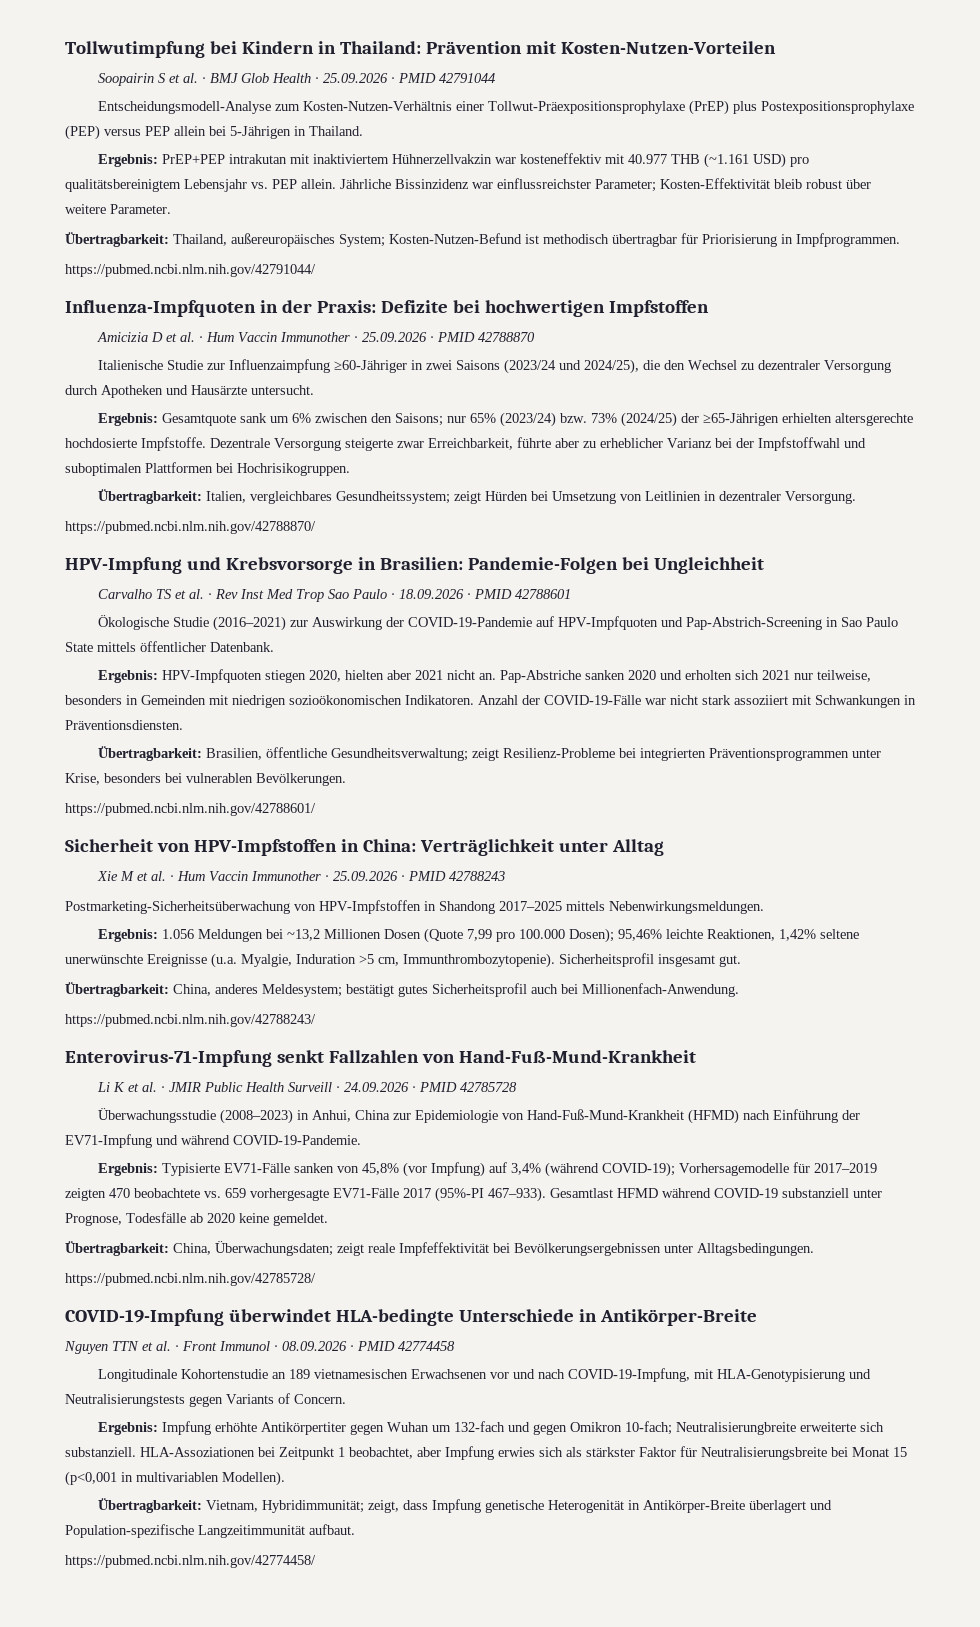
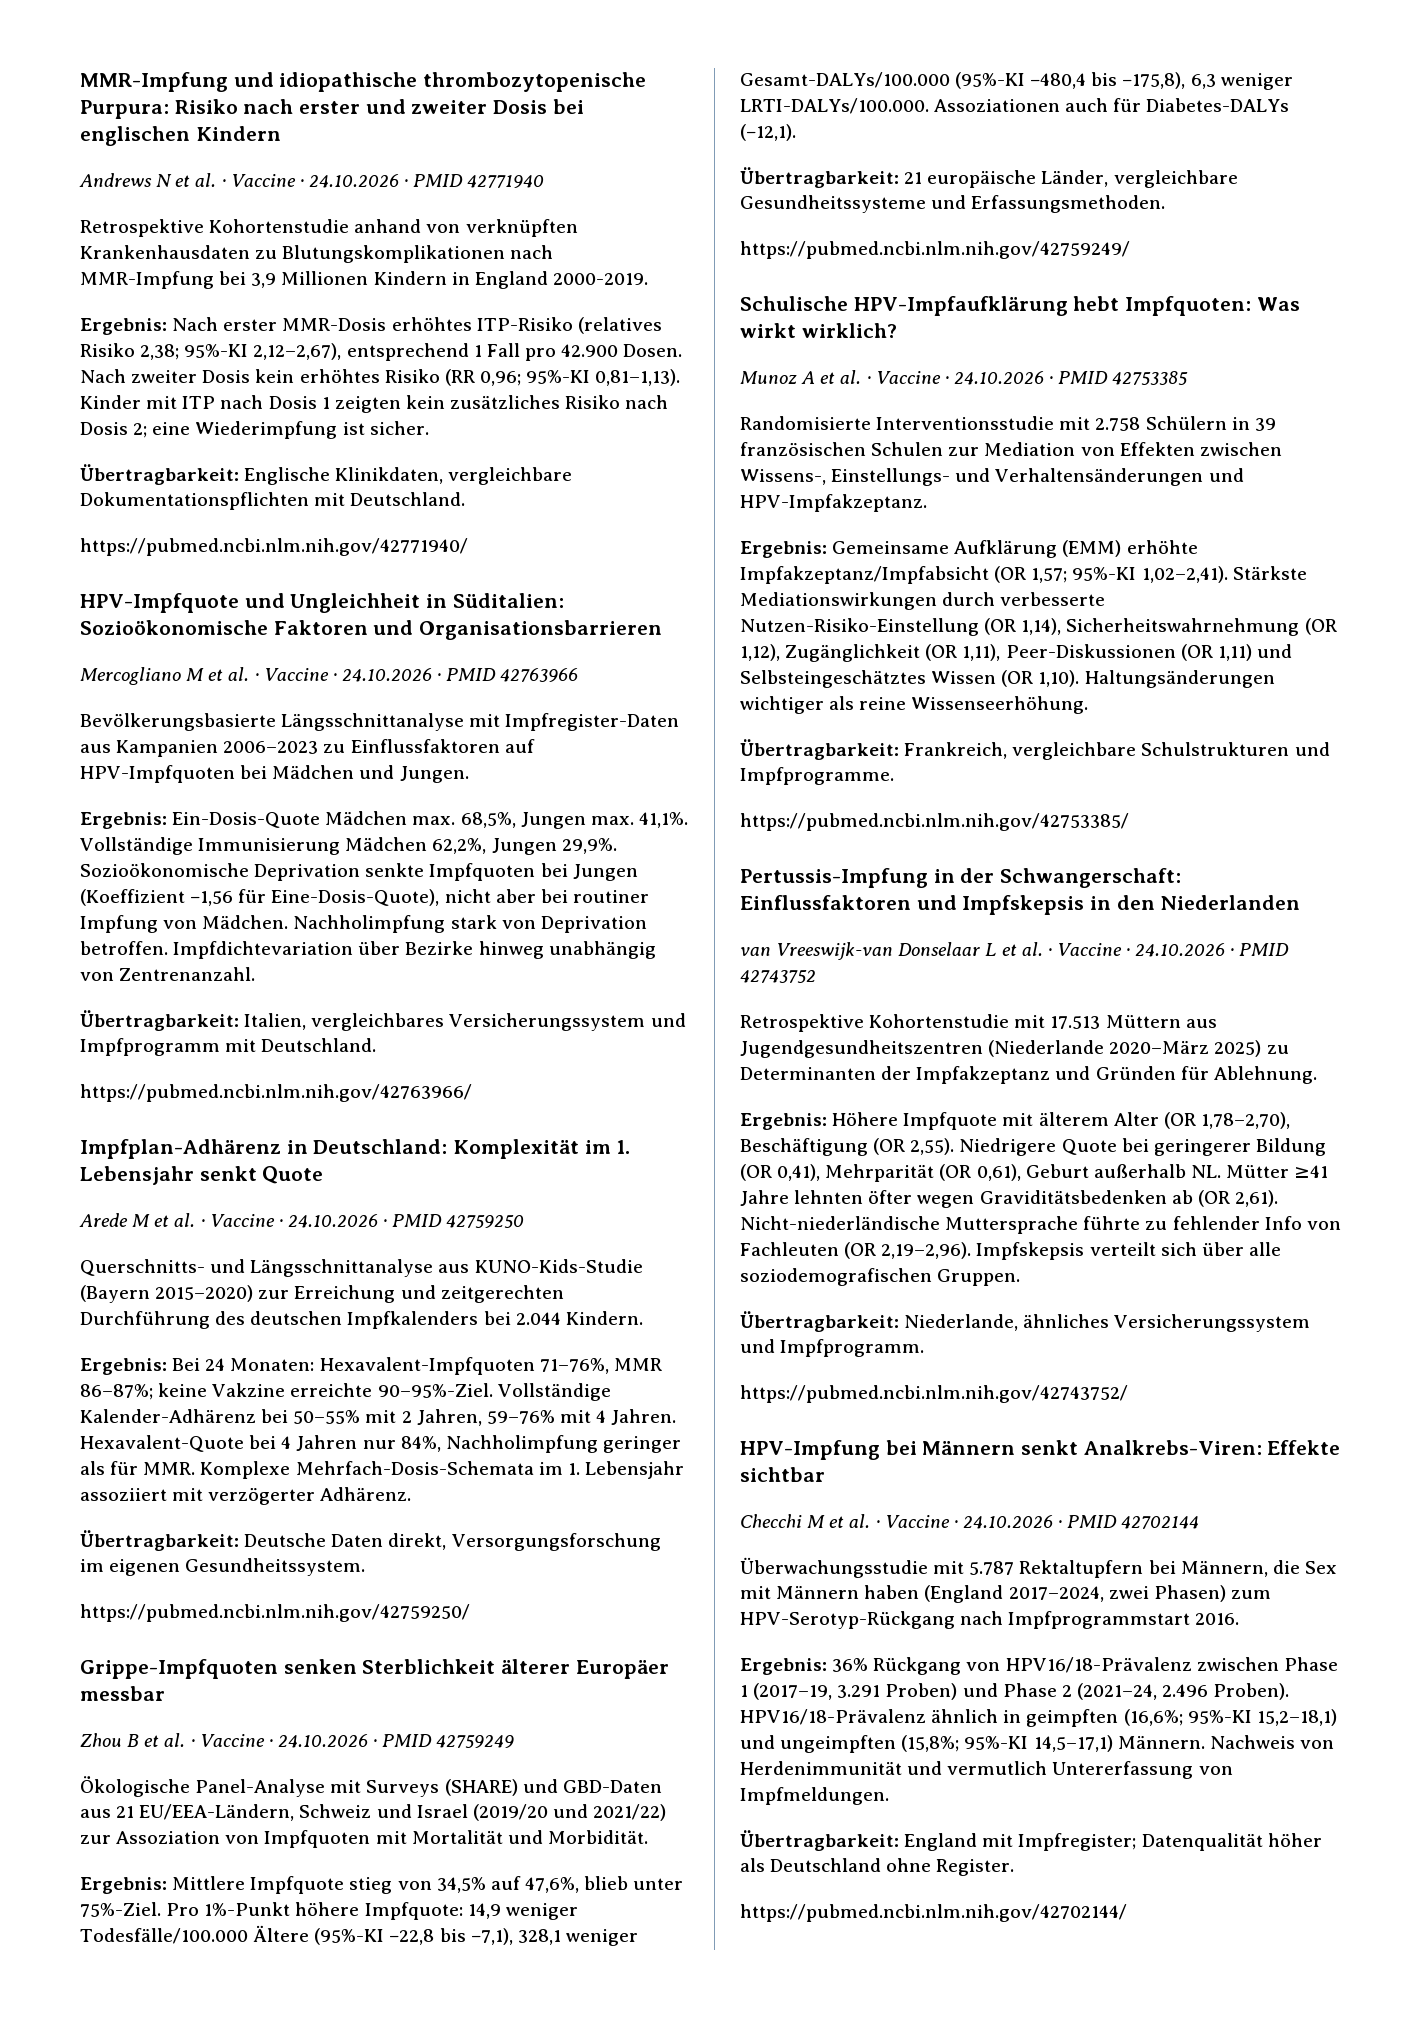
- Tollwutimpfung bei Kindern in Thailand: Prävention mit Kosten-Nutzen-Vorteilen
- Soopairin S et al. · BMJ Glob Health · 25.09.2026 · PMID 42791044
- Entscheidungsmodell-Analyse zum Kosten-Nutzen-Verhältnis einer Tollwut-Präexpositionsprophylaxe (PrEP) plus Postexpositionsprophylaxe (PEP) versus PEP allein bei 5-Jährigen in Thailand.
- Ergebnis: PrEP+PEP intrakutan mit inaktiviertem Hühnerzellvakzin war kosteneffektiv mit 40.977 THB (~1.161 USD) pro qualitätsbereinigtem Lebensjahr vs. PEP allein. Jährliche Bissinzidenz war einflussreichster Parameter; Kosten-Effektivität bleib robust über weitere Parameter.
- Übertragbarkeit: Thailand, außereuropäisches System; Kosten-Nutzen-Befund ist methodisch übertragbar für Priorisierung in Impfprogrammen.
- https://pubmed.ncbi.nlm.nih.gov/42791044/
- Influenza-Impfquoten in der Praxis: Defizite bei hochwertigen Impfstoffen
- Amicizia D et al. · Hum Vaccin Immunother · 25.09.2026 · PMID 42788870
- Italienische Studie zur Influenzaimpfung ≥60-Jähriger in zwei Saisons (2023/24 und 2024/25), die den Wechsel zu dezentraler Versorgung durch Apotheken und Hausärzte untersucht.
- Ergebnis: Gesamtquote sank um 6% zwischen den Saisons; nur 65% (2023/24) bzw. 73% (2024/25) der ≥65-Jährigen erhielten altersgerechte hochdosierte Impfstoffe. Dezentrale Versorgung steigerte zwar Erreichbarkeit, führte aber zu erheblicher Varianz bei der Impfstoffwahl und suboptimalen Plattformen bei Hochrisikogruppen.
- Übertragbarkeit: Italien, vergleichbares Gesundheitssystem; zeigt Hürden bei Umsetzung von Leitlinien in dezentraler Versorgung.
- https://pubmed.ncbi.nlm.nih.gov/42788870/
- HPV-Impfung und Krebsvorsorge in Brasilien: Pandemie-Folgen bei Ungleichheit
- Carvalho TS et al. · Rev Inst Med Trop Sao Paulo · 18.09.2026 · PMID 42788601
- Ökologische Studie (2016–2021) zur Auswirkung der COVID-19-Pandemie auf HPV-Impfquoten und Pap-Abstrich-Screening in Sao Paulo State mittels öffentlicher Datenbank.
- Ergebnis: HPV-Impfquoten stiegen 2020, hielten aber 2021 nicht an. Pap-Abstriche sanken 2020 und erholten sich 2021 nur teilweise, besonders in Gemeinden mit niedrigen sozioökonomischen Indikatoren. Anzahl der COVID-19-Fälle war nicht stark assoziiert mit Schwankungen in Präventionsdiensten.
- Übertragbarkeit: Brasilien, öffentliche Gesundheitsverwaltung; zeigt Resilienz-Probleme bei integrierten Präventionsprogrammen unter Krise, besonders bei vulnerablen Bevölkerungen.
- https://pubmed.ncbi.nlm.nih.gov/42788601/
- Sicherheit von HPV-Impfstoffen in China: Verträglichkeit unter Alltag
- Xie M et al. · Hum Vaccin Immunother · 25.09.2026 · PMID 42788243
- Postmarketing-Sicherheitsüberwachung von HPV-Impfstoffen in Shandong 2017–2025 mittels Nebenwirkungsmeldungen.
- Ergebnis: 1.056 Meldungen bei ~13,2 Millionen Dosen (Quote 7,99 pro 100.000 Dosen); 95,46% leichte Reaktionen, 1,42% seltene unerwünschte Ereignisse (u.a. Myalgie, Induration >5 cm, Immunthrombozytopenie). Sicherheitsprofil insgesamt gut.
- Übertragbarkeit: China, anderes Meldesystem; bestätigt gutes Sicherheitsprofil auch bei Millionenfach-Anwendung.
- https://pubmed.ncbi.nlm.nih.gov/42788243/
- Enterovirus-71-Impfung senkt Fallzahlen von Hand-Fuß-Mund-Krankheit
- Li K et al. · JMIR Public Health Surveill · 24.09.2026 · PMID 42785728
- Überwachungsstudie (2008–2023) in Anhui, China zur Epidemiologie von Hand-Fuß-Mund-Krankheit (HFMD) nach Einführung der EV71-Impfung und während COVID-19-Pandemie.
- Ergebnis: Typisierte EV71-Fälle sanken von 45,8% (vor Impfung) auf 3,4% (während COVID-19); Vorhersagemodelle für 2017–2019 zeigten 470 beobachtete vs. 659 vorhergesagte EV71-Fälle 2017 (95%-PI 467–933). Gesamtlast HFMD während COVID-19 substanziell unter Prognose, Todesfälle ab 2020 keine gemeldet.
- Übertragbarkeit: China, Überwachungsdaten; zeigt reale Impfeffektivität bei Bevölkerungsergebnissen unter Alltagsbedingungen.
- https://pubmed.ncbi.nlm.nih.gov/42785728/
- COVID-19-Impfung überwindet HLA-bedingte Unterschiede in Antikörper-Breite
- Nguyen TTN et al. · Front Immunol · 08.09.2026 · PMID 42774458
- Longitudinale Kohortenstudie an 189 vietnamesischen Erwachsenen vor und nach COVID-19-Impfung, mit HLA-Genotypisierung und Neutralisierungstests gegen Variants of Concern.
- Ergebnis: Impfung erhöhte Antikörpertiter gegen Wuhan um 132-fach und gegen Omikron 10-fach; Neutralisierungbreite erweiterte sich substanziell. HLA-Assoziationen bei Zeitpunkt 1 beobachtet, aber Impfung erwies sich als stärkster Faktor für Neutralisierungsbreite bei Monat 15 (p<0,001 in multivariablen Modellen).
- Übertragbarkeit: Vietnam, Hybridimmunität; zeigt, dass Impfung genetische Heterogenität in Antikörper-Breite überlagert und Population-spezifische Langzeitimmunität aufbaut.
- https://pubmed.ncbi.nlm.nih.gov/42774458/
+ MMR-Impfung und idiopathische thrombozytopenische Purpura: Risiko nach erster und zweiter Dosis bei englischen Kindern
+ Andrews N et al. · Vaccine · 24.10.2026 · PMID 42771940
+ Retrospektive Kohortenstudie anhand von verknüpften Krankenhausdaten zu Blutungskomplikationen nach MMR-Impfung bei 3,9 Millionen Kindern in England 2000-2019.
+ Ergebnis: Nach erster MMR-Dosis erhöhtes ITP-Risiko (relatives Risiko 2,38; 95%-KI 2,12–2,67), entsprechend 1 Fall pro 42.900 Dosen. Nach zweiter Dosis kein erhöhtes Risiko (RR 0,96; 95%-KI 0,81–1,13). Kinder mit ITP nach Dosis 1 zeigten kein zusätzliches Risiko nach Dosis 2; eine Wiederimpfung ist sicher.
+ Übertragbarkeit: Englische Klinikdaten, vergleichbare Dokumentationspflichten mit Deutschland.
+ https://pubmed.ncbi.nlm.nih.gov/42771940/
+ HPV-Impfquote und Ungleichheit in Süditalien: Sozioökonomische Faktoren und Organisationsbarrieren
+ Mercogliano M et al. · Vaccine · 24.10.2026 · PMID 42763966
+ Bevölkerungsbasierte Längsschnittanalyse mit Impfregister-Daten aus Kampanien 2006–2023 zu Einflussfaktoren auf HPV-Impfquoten bei Mädchen und Jungen.
+ Ergebnis: Ein-Dosis-Quote Mädchen max. 68,5%, Jungen max. 41,1%. Vollständige Immunisierung Mädchen 62,2%, Jungen 29,9%. Sozioökonomische Deprivation senkte Impfquoten bei Jungen (Koeffizient −1,56 für Eine-Dosis-Quote), nicht aber bei routiner Impfung von Mädchen. Nachholimpfung stark von Deprivation betroffen. Impfdichtevariation über Bezirke hinweg unabhängig von Zentrenanzahl.
+ Übertragbarkeit: Italien, vergleichbares Versicherungssystem und Impfprogramm mit Deutschland.
+ https://pubmed.ncbi.nlm.nih.gov/42763966/
+ Impfplan-Adhärenz in Deutschland: Komplexität im 1. Lebensjahr senkt Quote
+ Arede M et al. · Vaccine · 24.10.2026 · PMID 42759250
+ Querschnitts- und Längsschnittanalyse aus KUNO-Kids-Studie (Bayern 2015–2020) zur Erreichung und zeitgerechten Durchführung des deutschen Impfkalenders bei 2.044 Kindern.
+ Ergebnis: Bei 24 Monaten: Hexavalent-Impfquoten 71–76%, MMR 86–87%; keine Vakzine erreichte 90–95%-Ziel. Vollständige Kalender-Adhärenz bei 50–55% mit 2 Jahren, 59–76% mit 4 Jahren. Hexavalent-Quote bei 4 Jahren nur 84%, Nachholimpfung geringer als für MMR. Komplexe Mehrfach-Dosis-Schemata im 1. Lebensjahr assoziiert mit verzögerter Adhärenz.
+ Übertragbarkeit: Deutsche Daten direkt, Versorgungsforschung im eigenen Gesundheitssystem.
+ https://pubmed.ncbi.nlm.nih.gov/42759250/
+ Grippe-Impfquoten senken Sterblichkeit älterer Europäer messbar
+ Zhou B et al. · Vaccine · 24.10.2026 · PMID 42759249
+ Ökologische Panel-Analyse mit Surveys (SHARE) und GBD-Daten aus 21 EU/EEA-Ländern, Schweiz und Israel (2019/20 und 2021/22) zur Assoziation von Impfquoten mit Mortalität und Morbidität.
+ Ergebnis: Mittlere Impfquote stieg von 34,5% auf 47,6%, blieb unter 75%-Ziel. Pro 1%-Punkt höhere Impfquote: 14,9 weniger Todesfälle/100.000 Ältere (95%-KI −22,8 bis −7,1), 328,1 weniger Gesamt-DALYs/100.000 (95%-KI −480,4 bis −175,8), 6,3 weniger LRTI-DALYs/100.000. Assoziationen auch für Diabetes-DALYs (−12,1).
+ Übertragbarkeit: 21 europäische Länder, vergleichbare Gesundheitssysteme und Erfassungsmethoden.
+ https://pubmed.ncbi.nlm.nih.gov/42759249/
+ Schulische HPV-Impfaufklärung hebt Impfquoten: Was wirkt wirklich?
+ Munoz A et al. · Vaccine · 24.10.2026 · PMID 42753385
+ Randomisierte Interventionsstudie mit 2.758 Schülern in 39 französischen Schulen zur Mediation von Effekten zwischen Wissens-, Einstellungs- und Verhaltensänderungen und HPV-Impfakzeptanz.
+ Ergebnis: Gemeinsame Aufklärung (EMM) erhöhte Impfakzeptanz/Impfabsicht (OR 1,57; 95%-KI 1,02–2,41). Stärkste Mediationswirkungen durch verbesserte Nutzen-Risiko-Einstellung (OR 1,14), Sicherheitswahrnehmung (OR 1,12), Zugänglichkeit (OR 1,11), Peer-Diskussionen (OR 1,11) und Selbsteingeschätztes Wissen (OR 1,10). Haltungsänderungen wichtiger als reine Wissenseerhöhung.
+ Übertragbarkeit: Frankreich, vergleichbare Schulstrukturen und Impfprogramme.
+ https://pubmed.ncbi.nlm.nih.gov/42753385/
+ Pertussis-Impfung in der Schwangerschaft: Einflussfaktoren und Impfskepsis in den Niederlanden
+ van Vreeswijk-van Donselaar L et al. · Vaccine · 24.10.2026 · PMID 42743752
+ Retrospektive Kohortenstudie mit 17.513 Müttern aus Jugendgesundheitszentren (Niederlande 2020–März 2025) zu Determinanten der Impfakzeptanz und Gründen für Ablehnung.
+ Ergebnis: Höhere Impfquote mit älterem Alter (OR 1,78–2,70), Beschäftigung (OR 2,55). Niedrigere Quote bei geringerer Bildung (OR 0,41), Mehrparität (OR 0,61), Geburt außerhalb NL. Mütter ≥41 Jahre lehnten öfter wegen Graviditätsbedenken ab (OR 2,61). Nicht-niederländische Muttersprache führte zu fehlender Info von Fachleuten (OR 2,19–2,96). Impfskepsis verteilt sich über alle soziodemografischen Gruppen.
+ Übertragbarkeit: Niederlande, ähnliches Versicherungssystem und Impfprogramm.
+ https://pubmed.ncbi.nlm.nih.gov/42743752/
+ HPV-Impfung bei Männern senkt Analkrebs-Viren: Effekte sichtbar
+ Checchi M et al. · Vaccine · 24.10.2026 · PMID 42702144
+ Überwachungsstudie mit 5.787 Rektaltupfern bei Männern, die Sex mit Männern haben (England 2017–2024, zwei Phasen) zum HPV-Serotyp-Rückgang nach Impfprogrammstart 2016.
+ Ergebnis: 36% Rückgang von HPV16/18-Prävalenz zwischen Phase 1 (2017–19, 3.291 Proben) und Phase 2 (2021–24, 2.496 Proben). HPV16/18-Prävalenz ähnlich in geimpften (16,6%; 95%-KI 15,2–18,1) und ungeimpften (15,8%; 95%-KI 14,5–17,1) Männern. Nachweis von Herdenimmunität und vermutlich Untererfassung von Impfmeldungen.
+ Übertragbarkeit: England mit Impfregister; Datenqualität höher als Deutschland ohne Register.
+ https://pubmed.ncbi.nlm.nih.gov/42702144/

